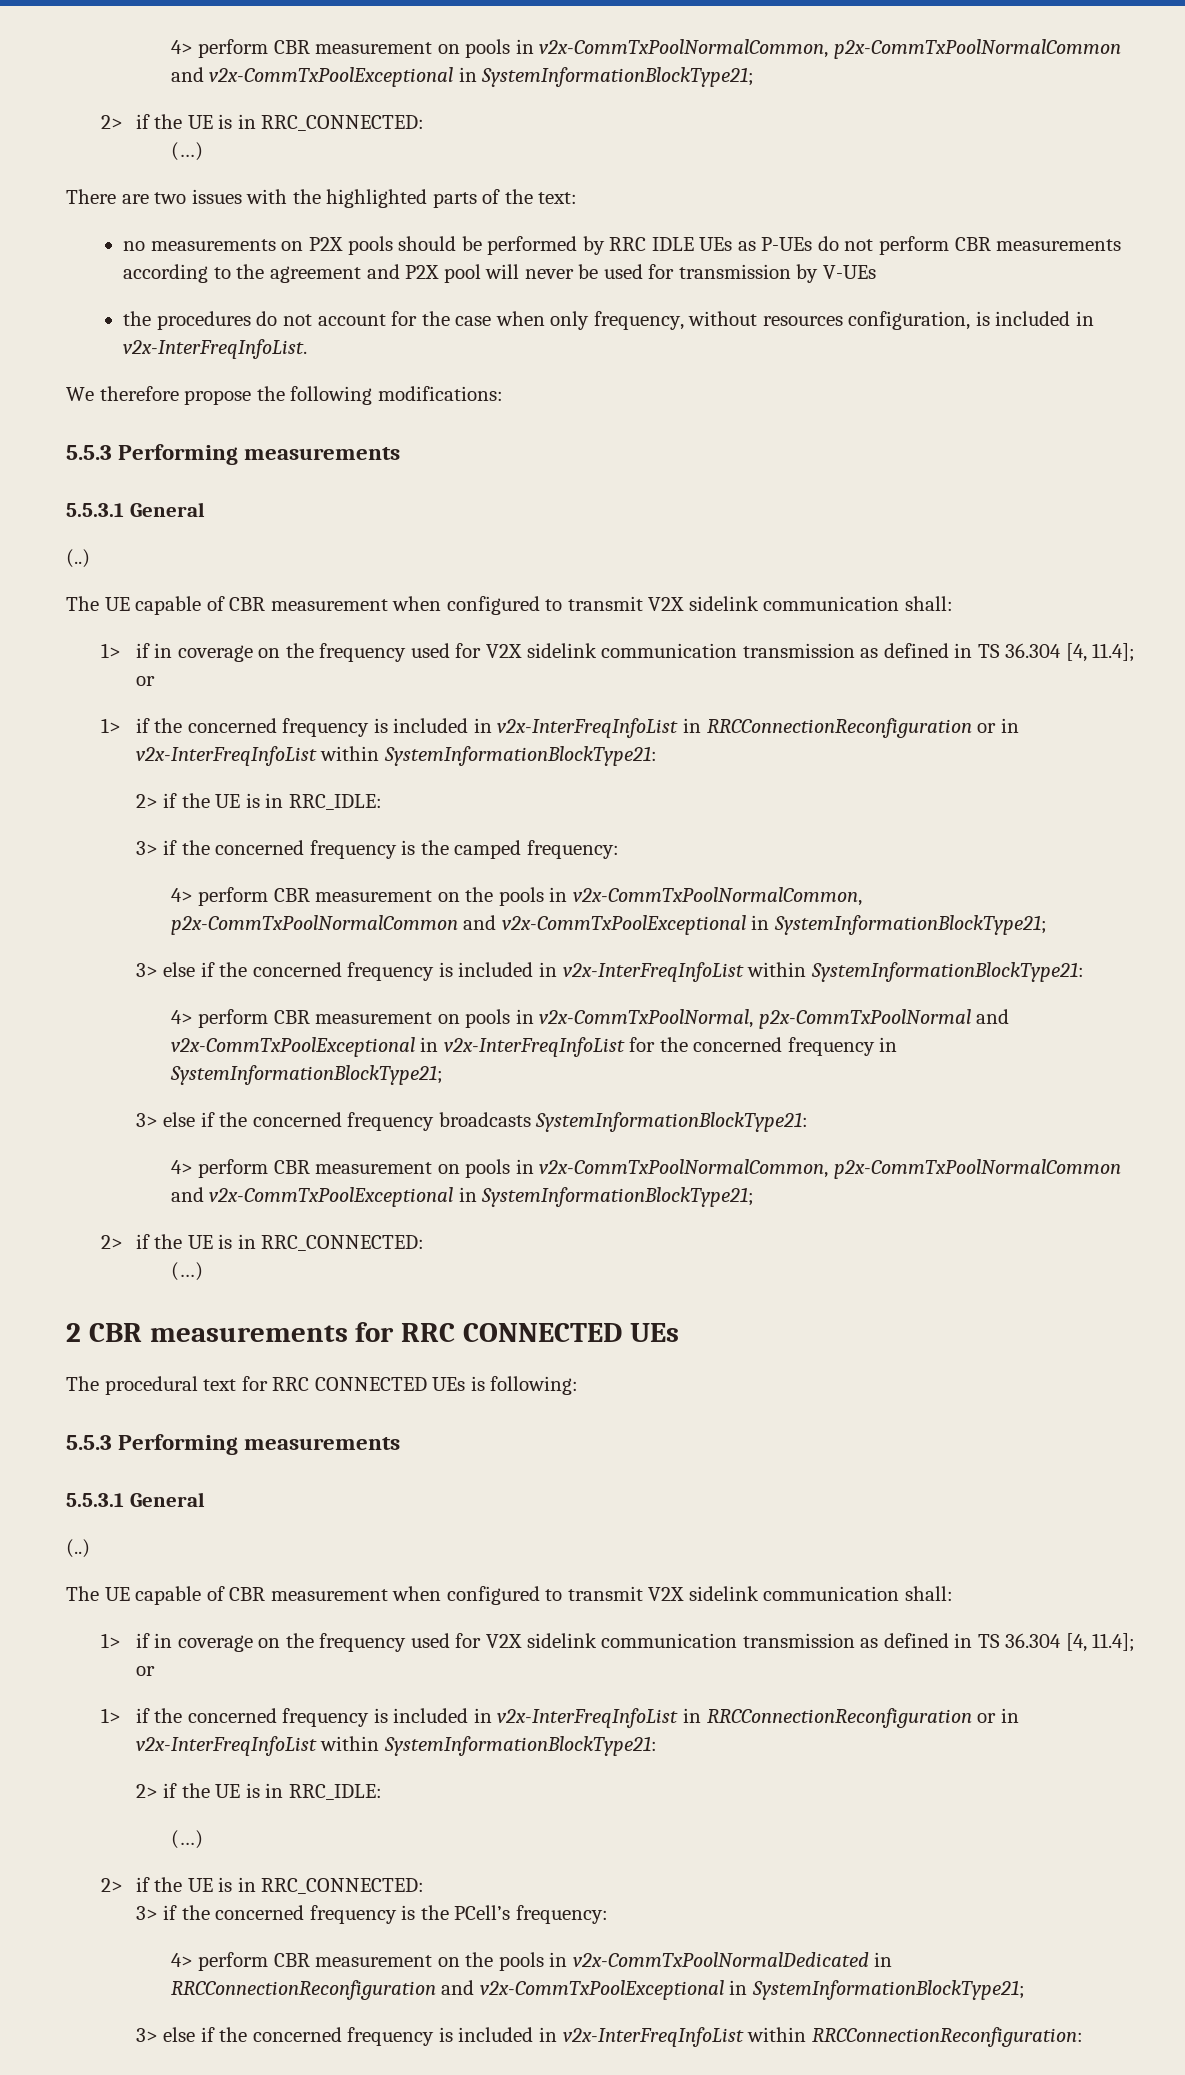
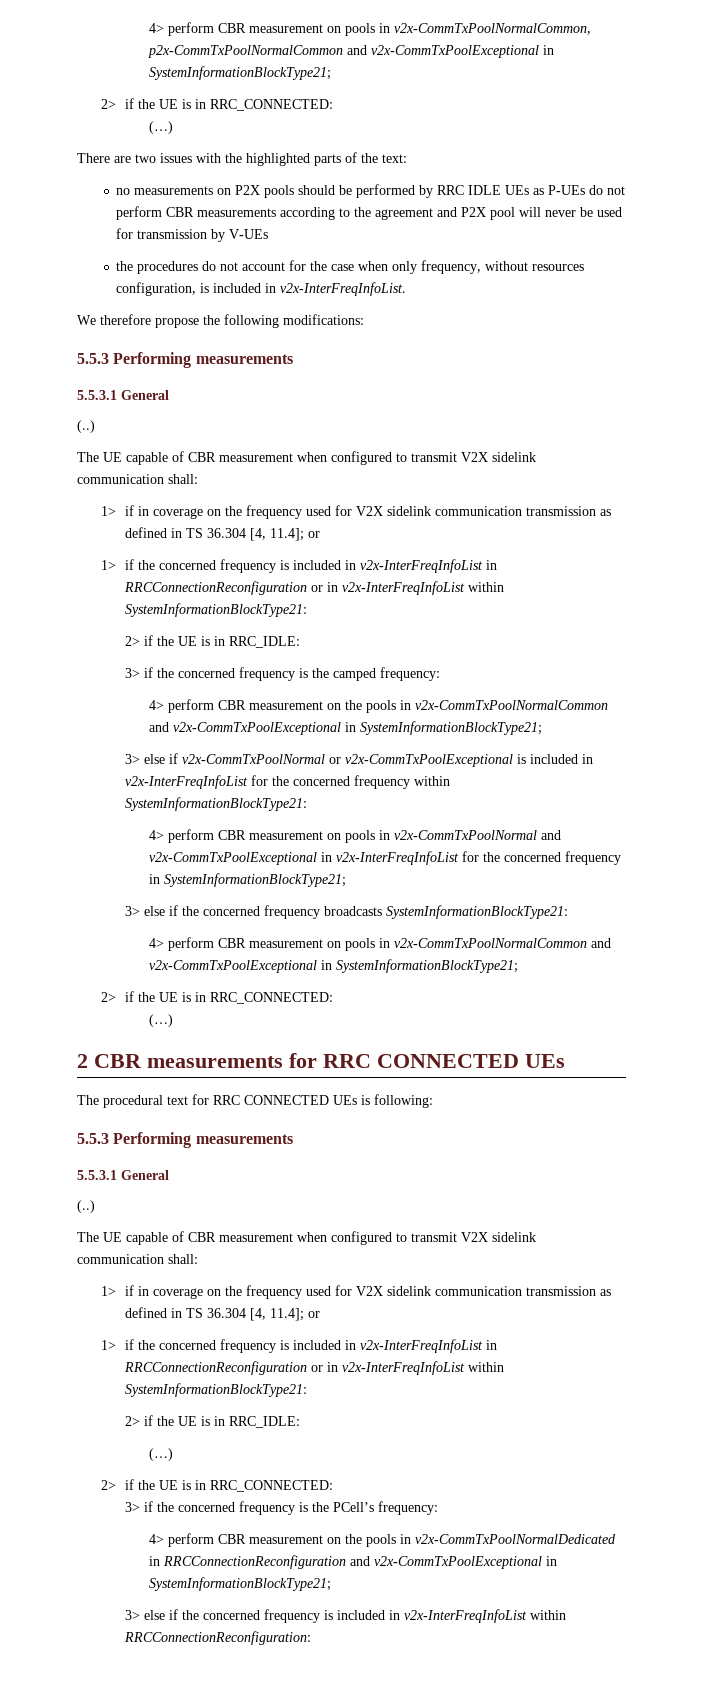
- 4> perform CBR measurement on the pools in v2x-CommTxPoolNormalCommon, p2x-CommTxPoolNormalCommon and v2x-CommTxPoolExceptional in SystemInformationBlockType21;
- 3> else if the concerned frequency is included in v2x-InterFreqInfoList within SystemInformationBlockType21:
+ 4> perform CBR measurement on the pools in v2x-CommTxPoolNormalCommon and v2x-CommTxPoolExceptional in SystemInformationBlockType21;
+ 3> else if v2x-CommTxPoolNormal or v2x-CommTxPoolExceptional is included in v2x-InterFreqInfoList for the concerned frequency within SystemInformationBlockType21:
- 4> perform CBR measurement on pools in v2x-CommTxPoolNormal, p2x-CommTxPoolNormal and v2x-CommTxPoolExceptional in v2x-InterFreqInfoList for the concerned frequency in SystemInformationBlockType21;
+ 4> perform CBR measurement on pools in v2x-CommTxPoolNormal and v2x-CommTxPoolExceptional in v2x-InterFreqInfoList for the concerned frequency in SystemInformationBlockType21;
  3> else if the concerned frequency broadcasts SystemInformationBlockType21:
- 4> perform CBR measurement on pools in v2x-CommTxPoolNormalCommon, p2x-CommTxPoolNormalCommon and v2x-CommTxPoolExceptional in SystemInformationBlockType21;
+ 4> perform CBR measurement on pools in v2x-CommTxPoolNormalCommon and v2x-CommTxPoolExceptional in SystemInformationBlockType21;

